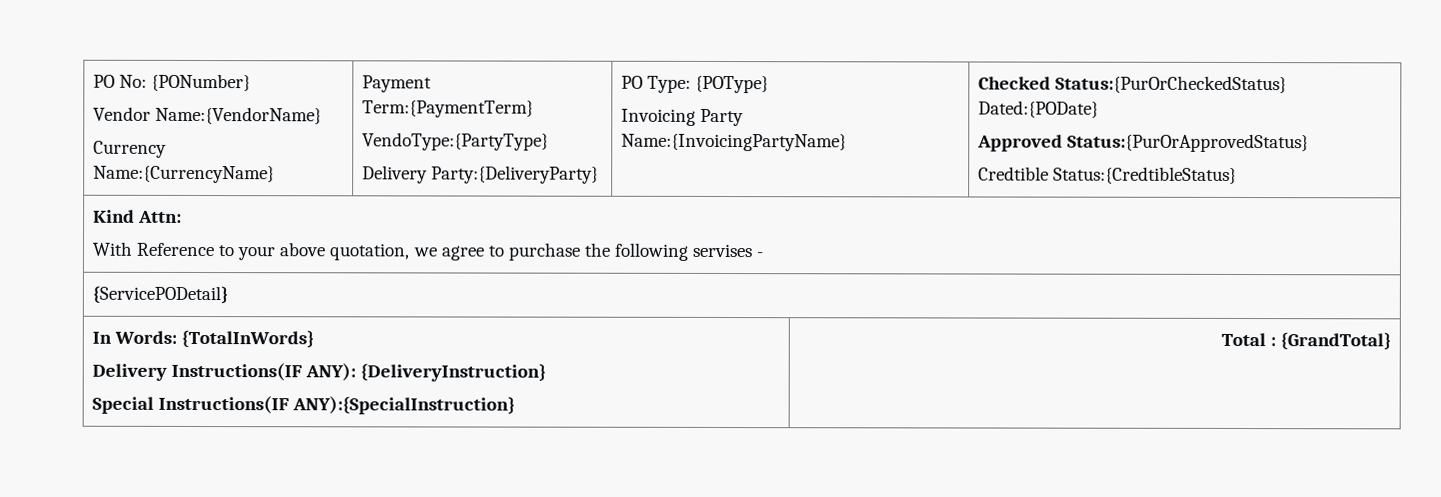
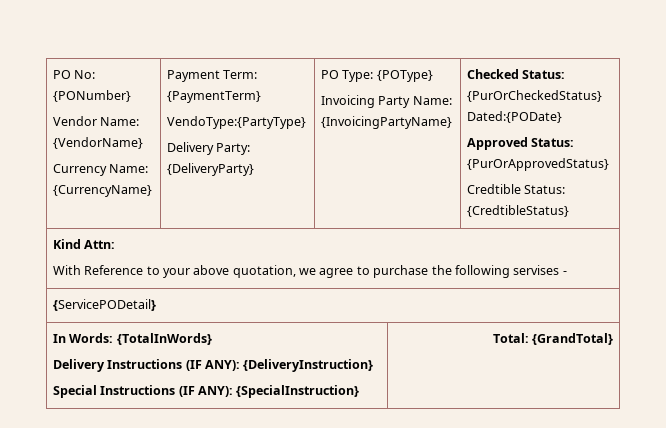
  PO No: {PONumber}
- Vendor Name:{VendorName}
- Currency Name:{CurrencyName} | Payment Term:{PaymentTerm}
+ Vendor Name: {VendorName}
+ Currency Name: {CurrencyName} | Payment Term: {PaymentTerm}
  VendoType:{PartyType}
- Delivery Party:{DeliveryParty} | PO Type: {POType}
- Invoicing Party Name:{InvoicingPartyName} | Checked Status:{PurOrCheckedStatus} Dated:{PODate}
- Approved Status:{PurOrApprovedStatus}
- Credtible Status:{CredtibleStatus}
+ Delivery Party: {DeliveryParty} | PO Type: {POType}
+ Invoicing Party Name: {InvoicingPartyName} | Checked Status: {PurOrCheckedStatus} Dated:{PODate}
+ Approved Status: {PurOrApprovedStatus}
+ Credtible Status: {CredtibleStatus}
  In Words: {TotalInWords}
- Delivery Instructions(IF ANY): {DeliveryInstruction}
- Special Instructions(IF ANY):{SpecialInstruction} | Total : {GrandTotal}
+ Delivery Instructions (IF ANY): {DeliveryInstruction}
+ Special Instructions (IF ANY): {SpecialInstruction} | Total: {GrandTotal}

